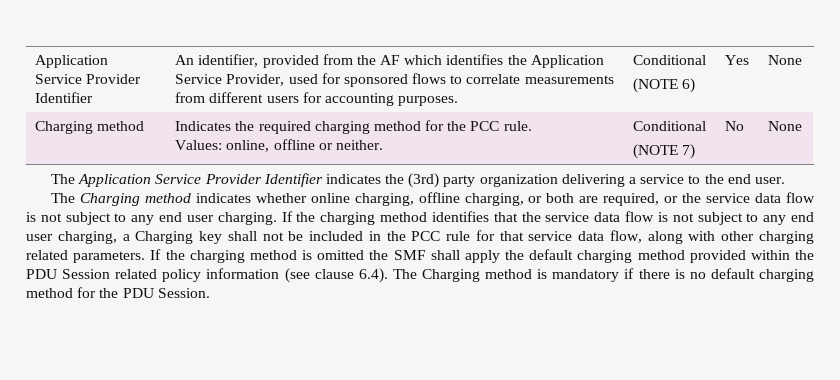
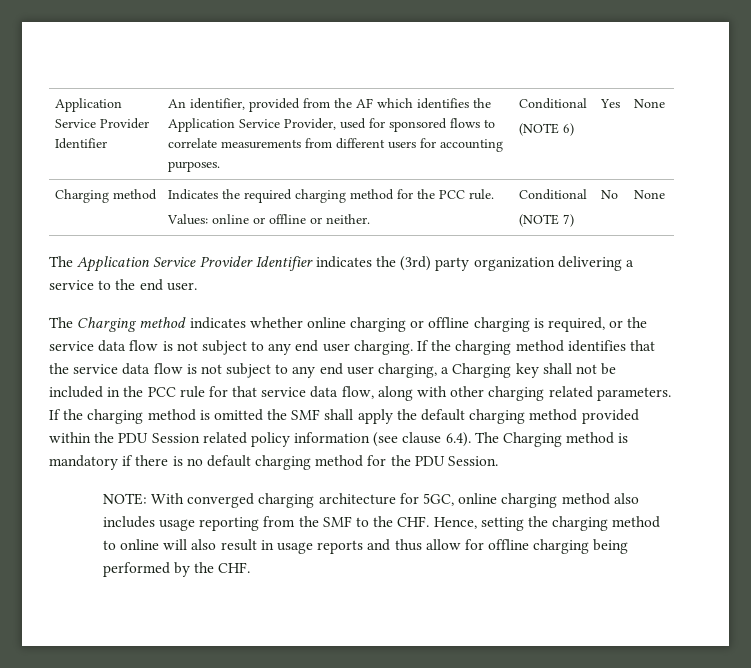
  Charging method | Indicates the required charging method for the PCC rule.
- Values: online, offline or neither. | Conditional
+ Values: online or offline or neither. | Conditional
- The Charging method indicates whether online charging, offline charging, or both are required, or the service data flow is not subject to any end user charging.
+ The Charging method indicates whether online charging or offline charging is required, or the service data flow is not subject to any end user charging.
+ NOTE: With converged charging architecture for 5GC, online charging method also includes usage reporting from the SMF to the CHF. Hence, setting the charging method to online will also result in usage reports and thus allow for offline charging being performed by the CHF.

